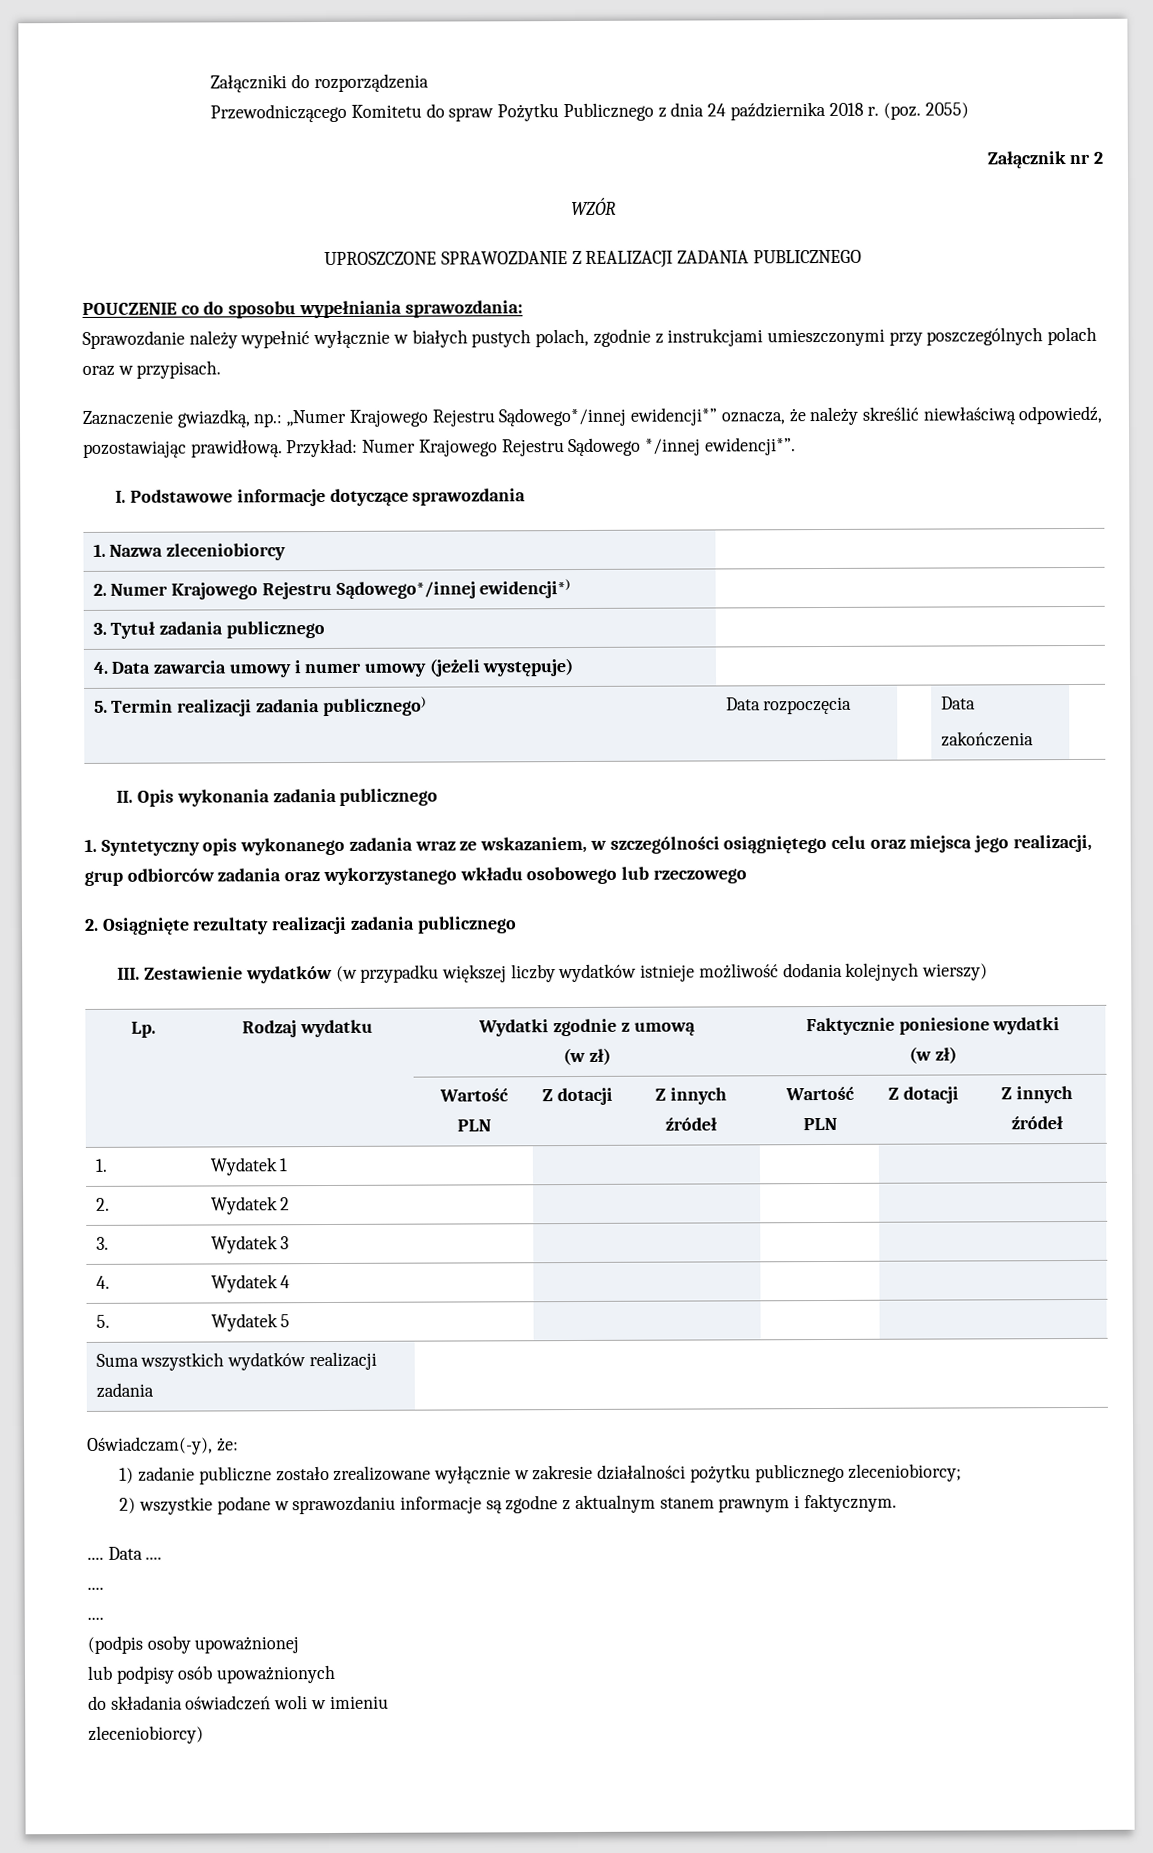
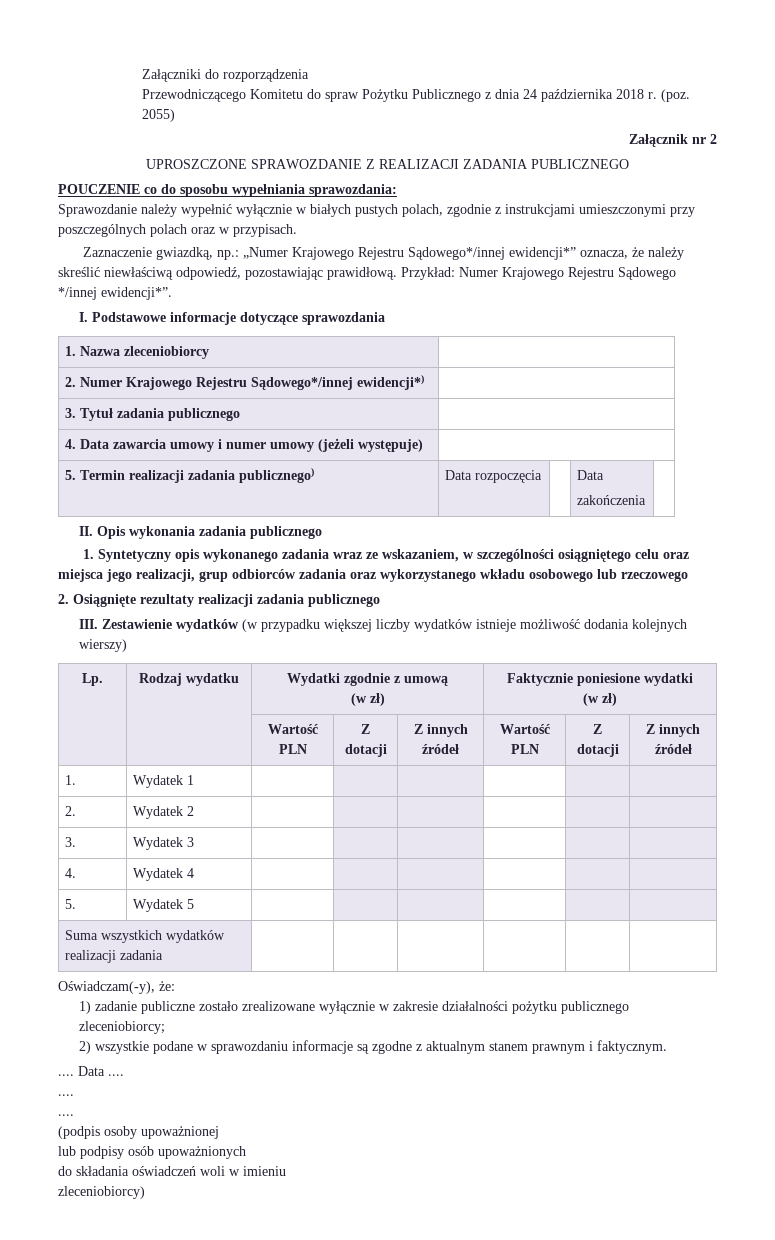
- WZÓR

